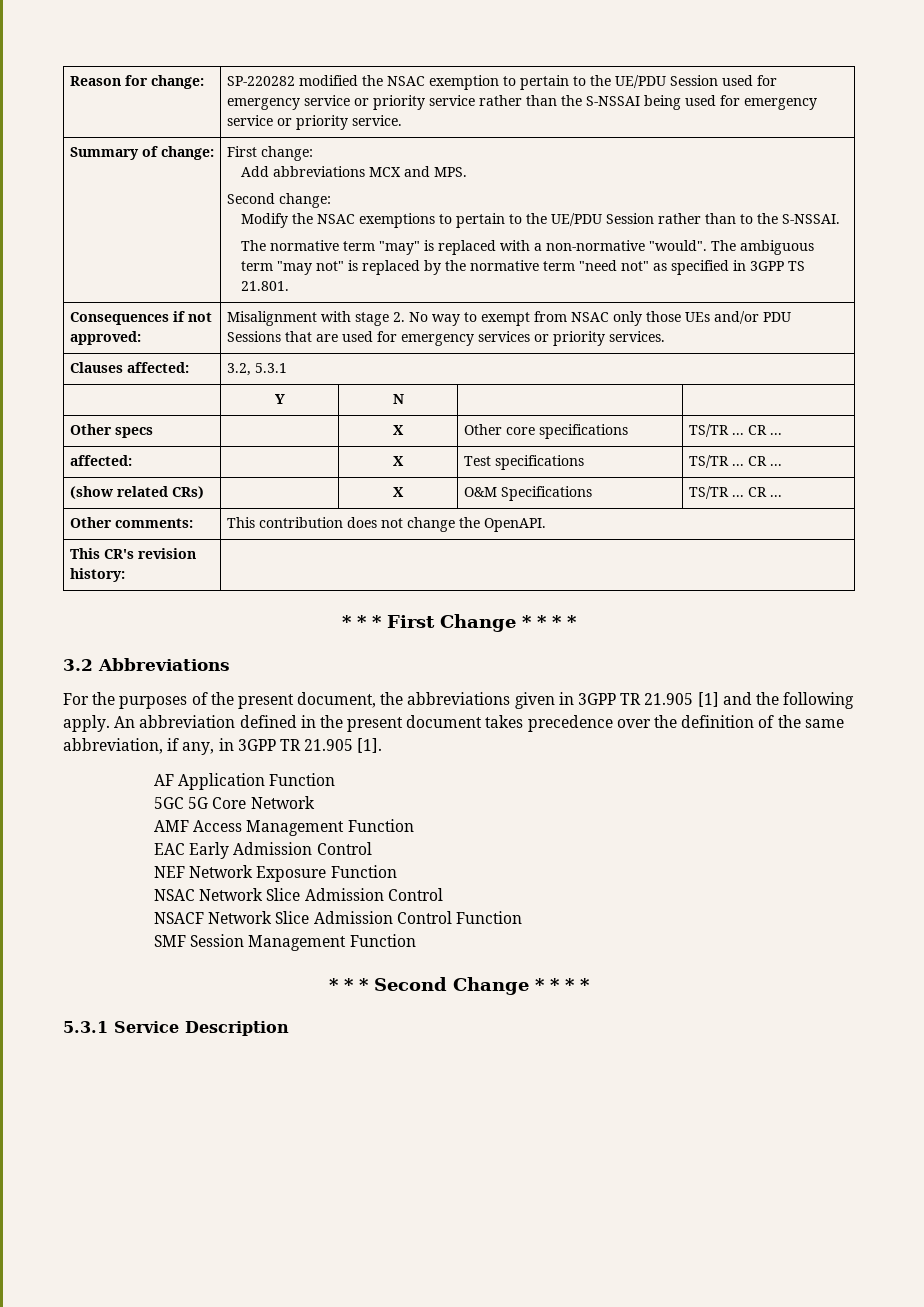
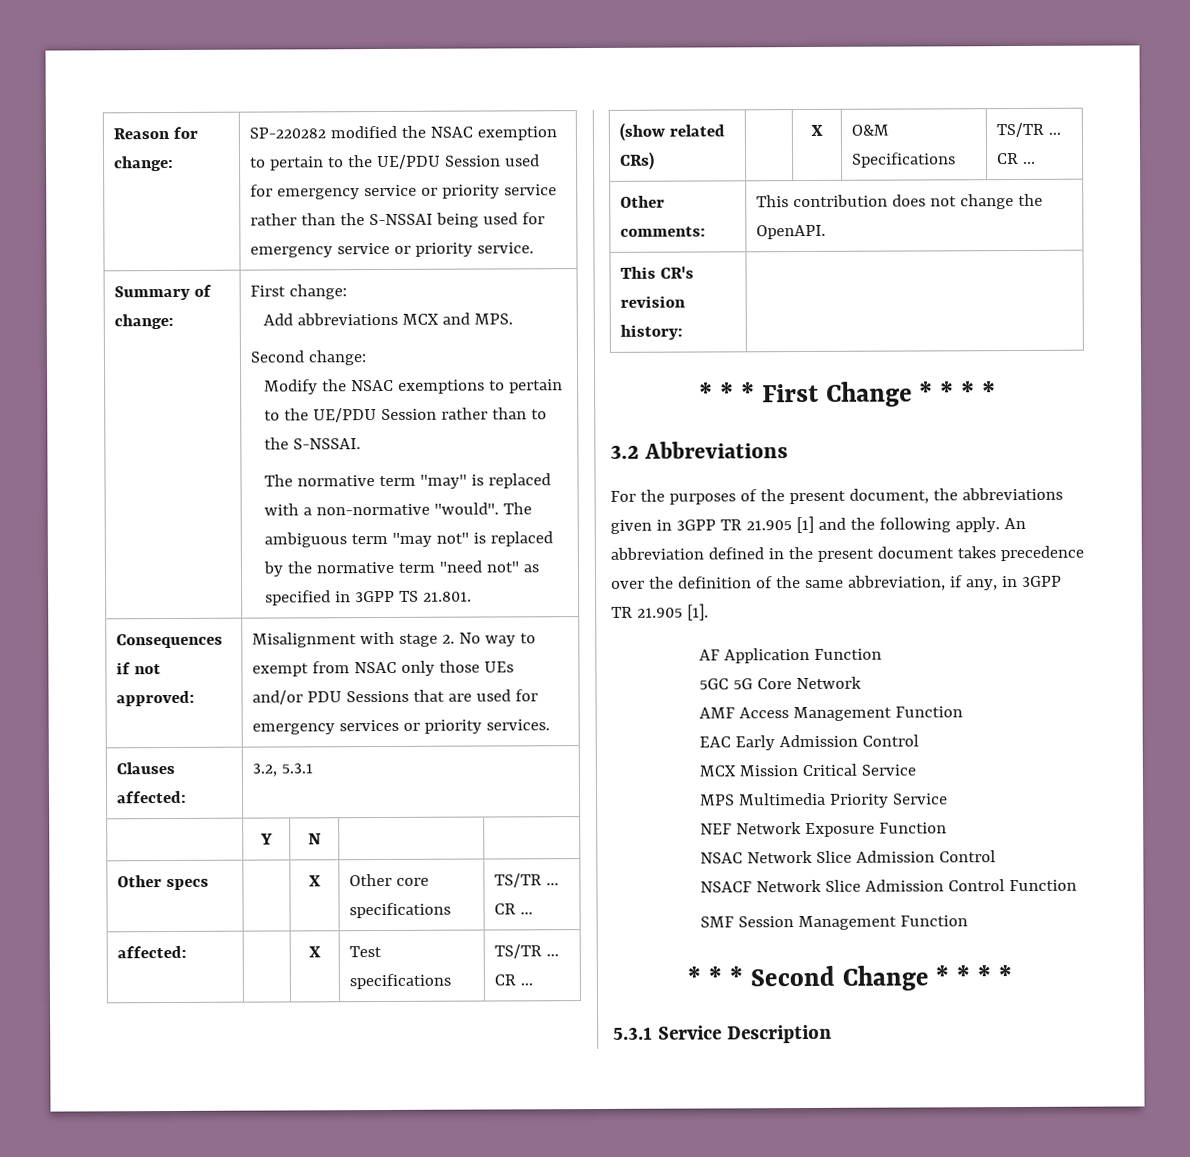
+ MCX Mission Critical Service
+ MPS Multimedia Priority Service

